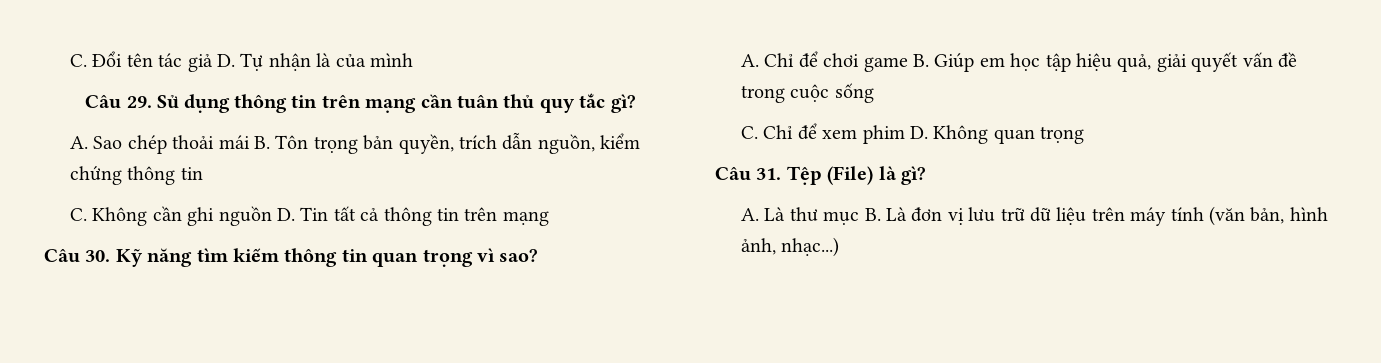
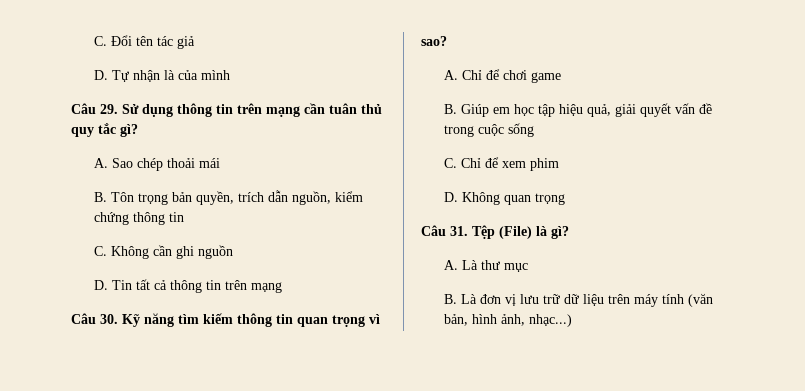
- C. Đổi tên tác giả D. Tự nhận là của mình
+ C. Đổi tên tác giả
+ D. Tự nhận là của mình
- A. Sao chép thoải mái B. Tôn trọng bản quyền, trích dẫn nguồn, kiểm chứng thông tin
+ A. Sao chép thoải mái
+ B. Tôn trọng bản quyền, trích dẫn nguồn, kiểm chứng thông tin
- C. Không cần ghi nguồn D. Tin tất cả thông tin trên mạng
+ C. Không cần ghi nguồn
+ D. Tin tất cả thông tin trên mạng
- A. Chỉ để chơi game B. Giúp em học tập hiệu quả, giải quyết vấn đề trong cuộc sống
+ A. Chỉ để chơi game
+ B. Giúp em học tập hiệu quả, giải quyết vấn đề trong cuộc sống
- C. Chỉ để xem phim D. Không quan trọng
+ C. Chỉ để xem phim
+ D. Không quan trọng
- A. Là thư mục B. Là đơn vị lưu trữ dữ liệu trên máy tính (văn bản, hình ảnh, nhạc...)
+ A. Là thư mục
+ B. Là đơn vị lưu trữ dữ liệu trên máy tính (văn bản, hình ảnh, nhạc...)

